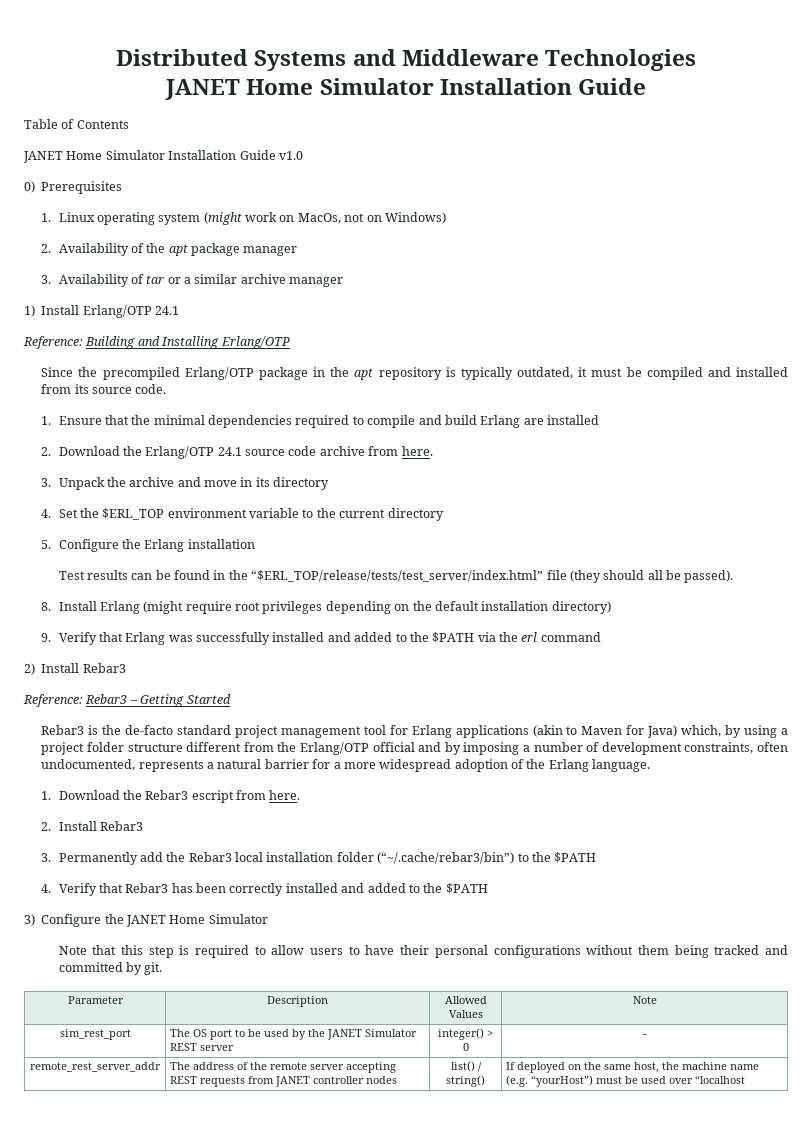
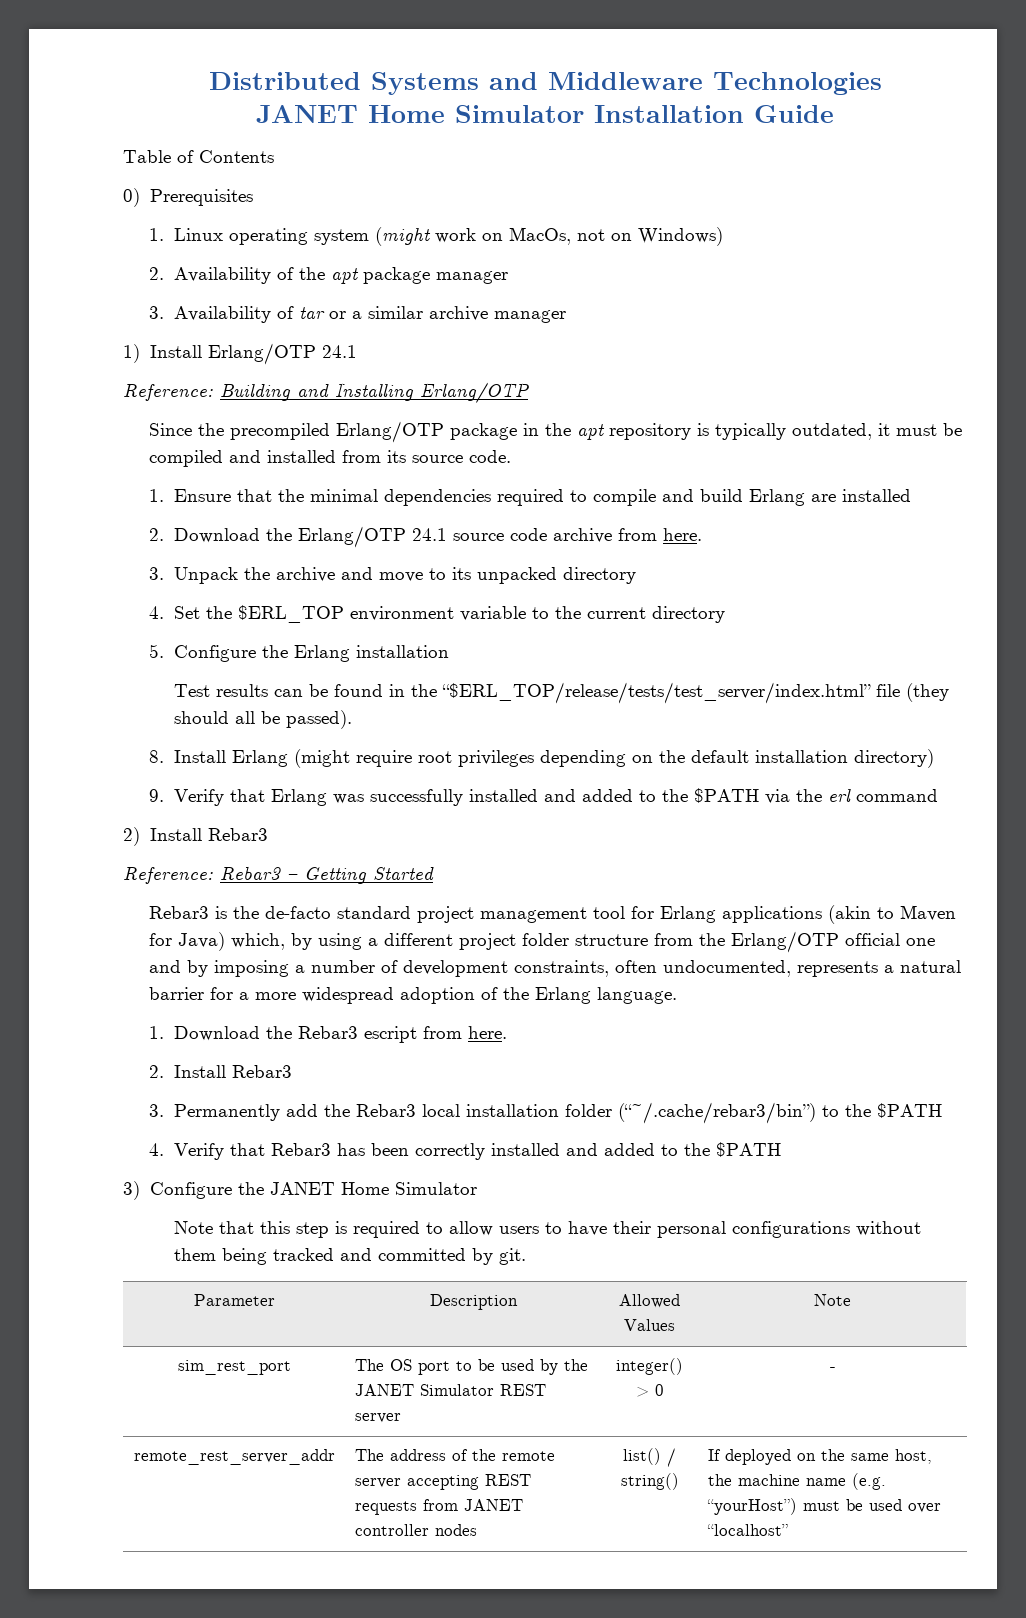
- JANET Home Simulator Installation Guide v1.0
- 3. Unpack the archive and move in its directory
+ 3. Unpack the archive and move to its unpacked directory
- Rebar3 is the de-facto standard project management tool for Erlang applications (akin to Maven for Java) which, by using a project folder structure different from the Erlang/OTP official and by imposing a number of development constraints, often undocumented, represents a natural barrier for a more widespread adoption of the Erlang language.
+ Rebar3 is the de-facto standard project management tool for Erlang applications (akin to Maven for Java) which, by using a different project folder structure from the Erlang/OTP official one and by imposing a number of development constraints, often undocumented, represents a natural barrier for a more widespread adoption of the Erlang language.
- remote_rest_server_addr | The address of the remote server accepting REST requests from JANET controller nodes | list() / string() | If deployed on the same host, the machine name (e.g. “yourHost”) must be used over “localhost
+ remote_rest_server_addr | The address of the remote server accepting REST requests from JANET controller nodes | list() / string() | If deployed on the same host, the machine name (e.g. “yourHost”) must be used over “localhost”

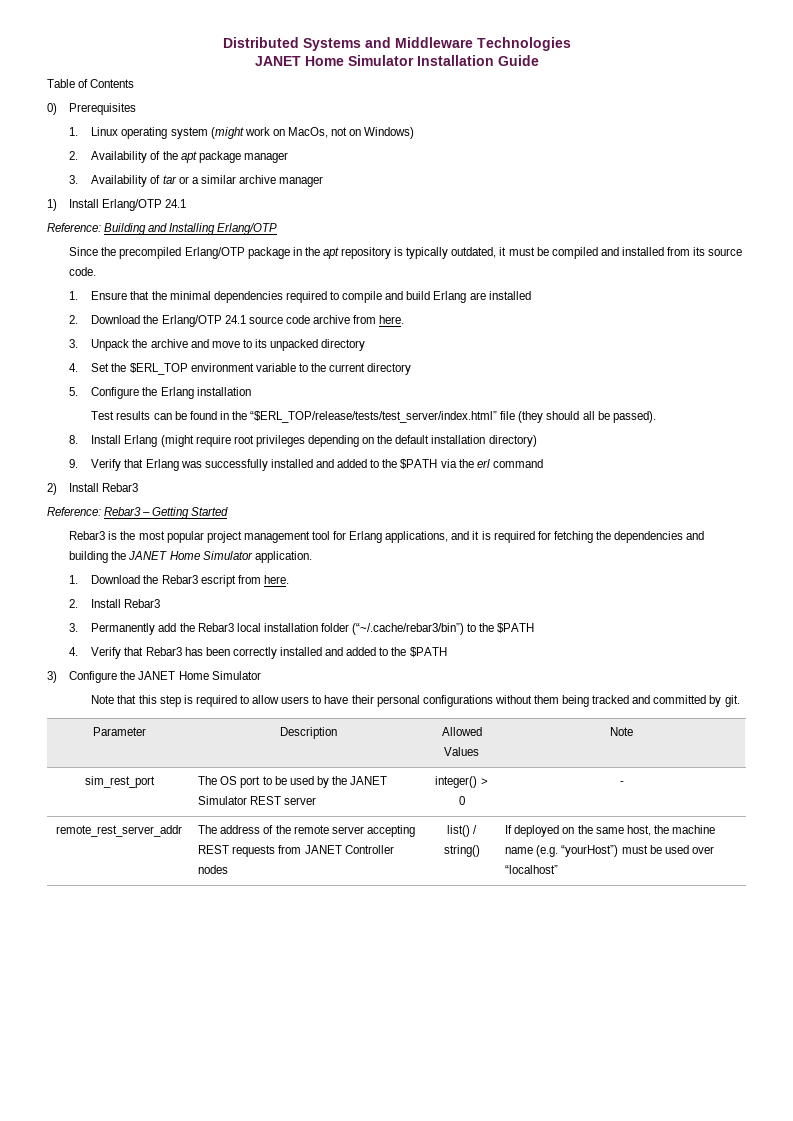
- Rebar3 is the de-facto standard project management tool for Erlang applications (akin to Maven for Java) which, by using a different project folder structure from the Erlang/OTP official one and by imposing a number of development constraints, often undocumented, represents a natural barrier for a more widespread adoption of the Erlang language.
+ Rebar3 is the most popular project management tool for Erlang applications, and it is required for fetching the dependencies and building the JANET Home Simulator application.
- remote_rest_server_addr | The address of the remote server accepting REST requests from JANET controller nodes | list() / string() | If deployed on the same host, the machine name (e.g. “yourHost”) must be used over “localhost”
+ remote_rest_server_addr | The address of the remote server accepting REST requests from JANET Controller nodes | list() / string() | If deployed on the same host, the machine name (e.g. “yourHost”) must be used over “localhost”

